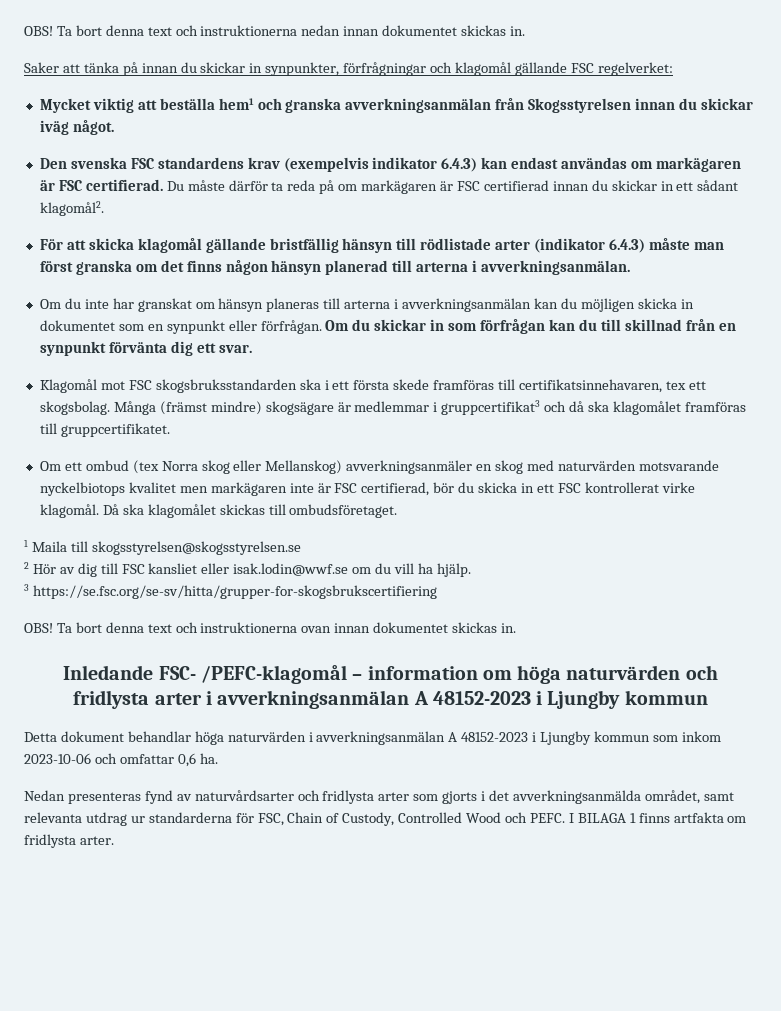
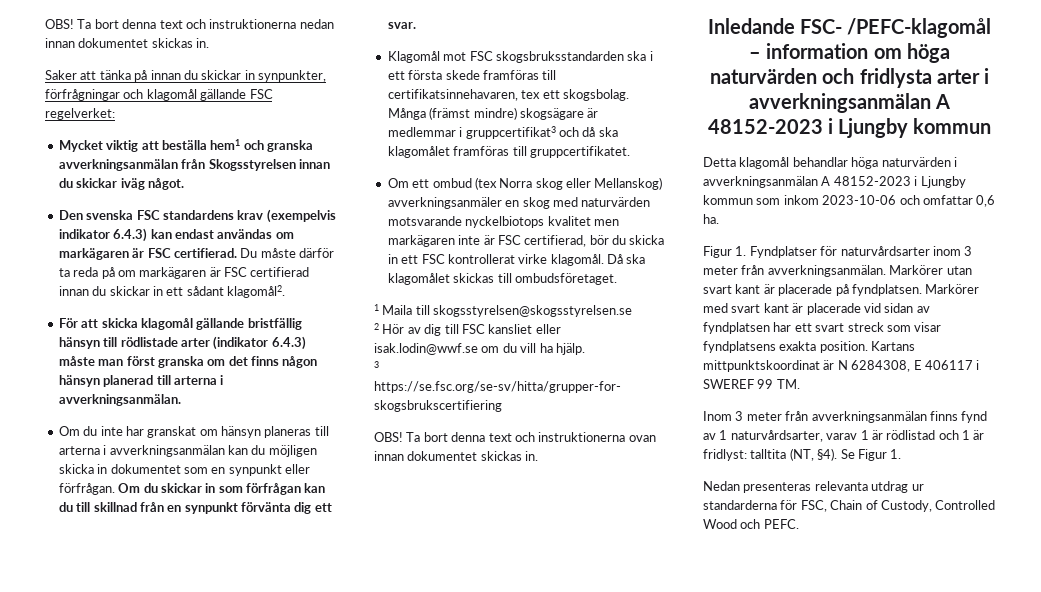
- Detta dokument behandlar höga naturvärden i avverkningsanmälan A 48152-2023 i Ljungby kommun som inkom 2023-10-06 och omfattar 0,6 ha.
+ Detta klagomål behandlar höga naturvärden i avverkningsanmälan A 48152-2023 i Ljungby kommun som inkom 2023-10-06 och omfattar 0,6 ha.
- Nedan presenteras fynd av naturvårdsarter och fridlysta arter som gjorts i det avverkningsanmälda området, samt relevanta utdrag ur standarderna för FSC, Chain of Custody, Controlled Wood och PEFC. I BILAGA 1 finns artfakta om fridlysta arter.
+ Figur 1. Fyndplatser för naturvårdsarter inom 3 meter från avverkningsanmälan. Markörer utan svart kant är placerade på fyndplatsen. Markörer med svart kant är placerade vid sidan av fyndplatsen har ett svart streck som visar fyndplatsens exakta position. Kartans mittpunktskoordinat är N 6284308, E 406117 i SWEREF 99 TM.
+ Inom 3 meter från avverkningsanmälan finns fynd av 1 naturvårdsarter, varav 1 är rödlistad och 1 är fridlyst: talltita (NT, §4). Se Figur 1.
+ Nedan presenteras relevanta utdrag ur standarderna för FSC, Chain of Custody, Controlled Wood och PEFC.

